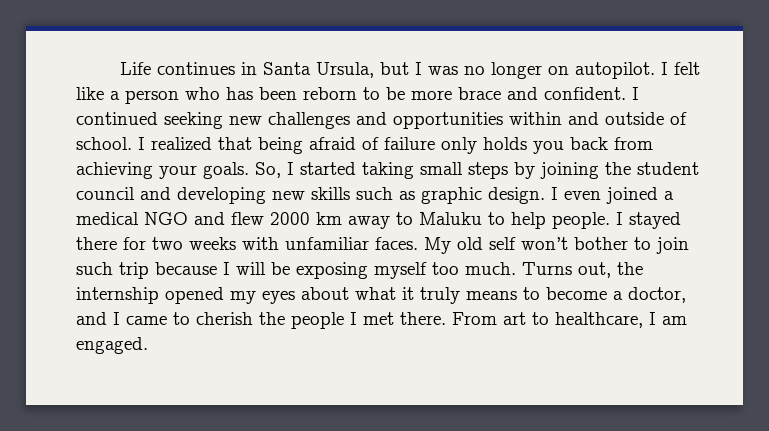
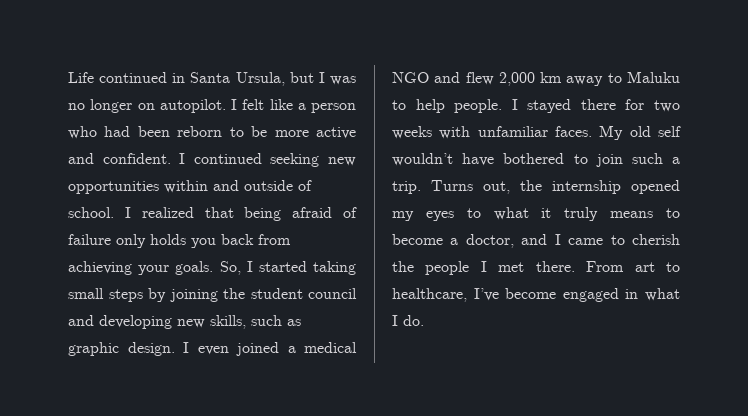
- Life continues in Santa Ursula, but I was no longer on autopilot.
+ Life continued in Santa Ursula, but I was no longer on autopilot.
- I felt like a person who has been reborn to be more brace and confident.
+ I felt like a person who had been reborn to be more active and confident.
- I continued seeking new challenges and opportunities within and outside of school.
+ I continued seeking new opportunities within and outside of school.
- So, I started taking small steps by joining the student council and developing new skills such as graphic design.
+ So, I started taking small steps by joining the student council and developing new skills, such as graphic design.
- I even joined a medical NGO and flew 2000 km away to Maluku to help people.
+ I even joined a medical NGO and flew 2,000 km away to Maluku to help people.
- My old self won’t bother to join such trip because I will be exposing myself too much.
+ My old self wouldn’t have bothered to join such a trip.
- Turns out, the internship opened my eyes about what it truly means to become a doctor, and I came to cherish the people I met there.
+ Turns out, the internship opened my eyes to what it truly means to become a doctor, and I came to cherish the people I met there.
- From art to healthcare, I am engaged.
+ From art to healthcare, I’ve become engaged in what I do.

